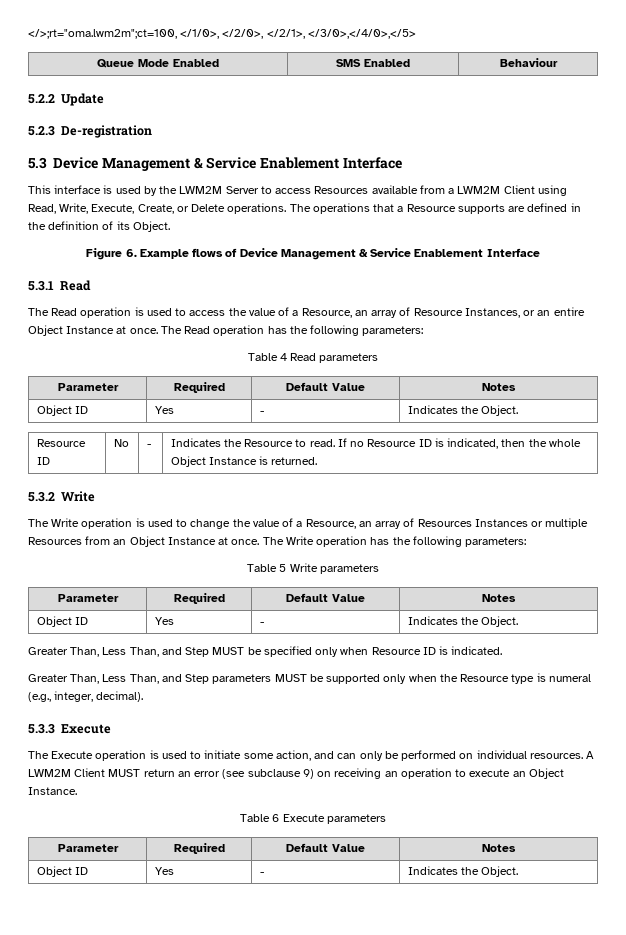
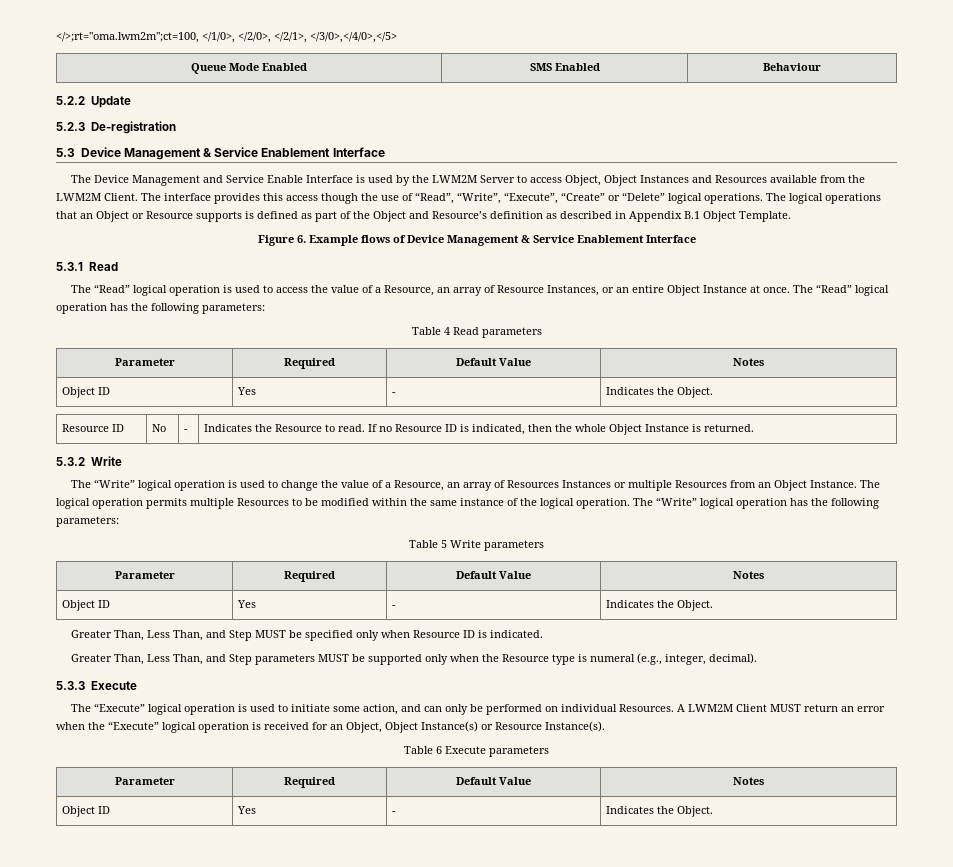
- This interface is used by the LWM2M Server to access Resources available from a LWM2M Client using Read, Write, Execute, Create, or Delete operations.
+ The Device Management and Service Enable Interface is used by the LWM2M Server to access Object, Object Instances and Resources available from the LWM2M Client. The interface provides this access though the use of “Read”, “Write”, “Execute”, “Create” or “Delete” logical operations.
- The operations that a Resource supports are defined in the definition of its Object.
+ The logical operations that an Object or Resource supports is defined as part of the Object and Resource’s definition as described in Appendix B.1 Object Template.
- The Read operation is used to access the value of a Resource, an array of Resource Instances, or an entire Object Instance at once.
+ The “Read” logical operation is used to access the value of a Resource, an array of Resource Instances, or an entire Object Instance at once.
- The Read operation has the following parameters:
+ The “Read” logical operation has the following parameters:
- The Write operation is used to change the value of a Resource, an array of Resources Instances or multiple Resources from an Object Instance at once. The Write operation has the following parameters:
+ The “Write” logical operation is used to change the value of a Resource, an array of Resources Instances or multiple Resources from an Object Instance. The logical operation permits multiple Resources to be modified within the same instance of the logical operation. The “Write” logical operation has the following parameters:
- The Execute operation is used to initiate some action, and can only be performed on individual resources.
+ The “Execute” logical operation is used to initiate some action, and can only be performed on individual Resources.
- A LWM2M Client MUST return an error (see subclause 9) on receiving an operation to execute an Object Instance.
+ A LWM2M Client MUST return an error when the “Execute” logical operation is received for an Object, Object Instance(s) or Resource Instance(s).

